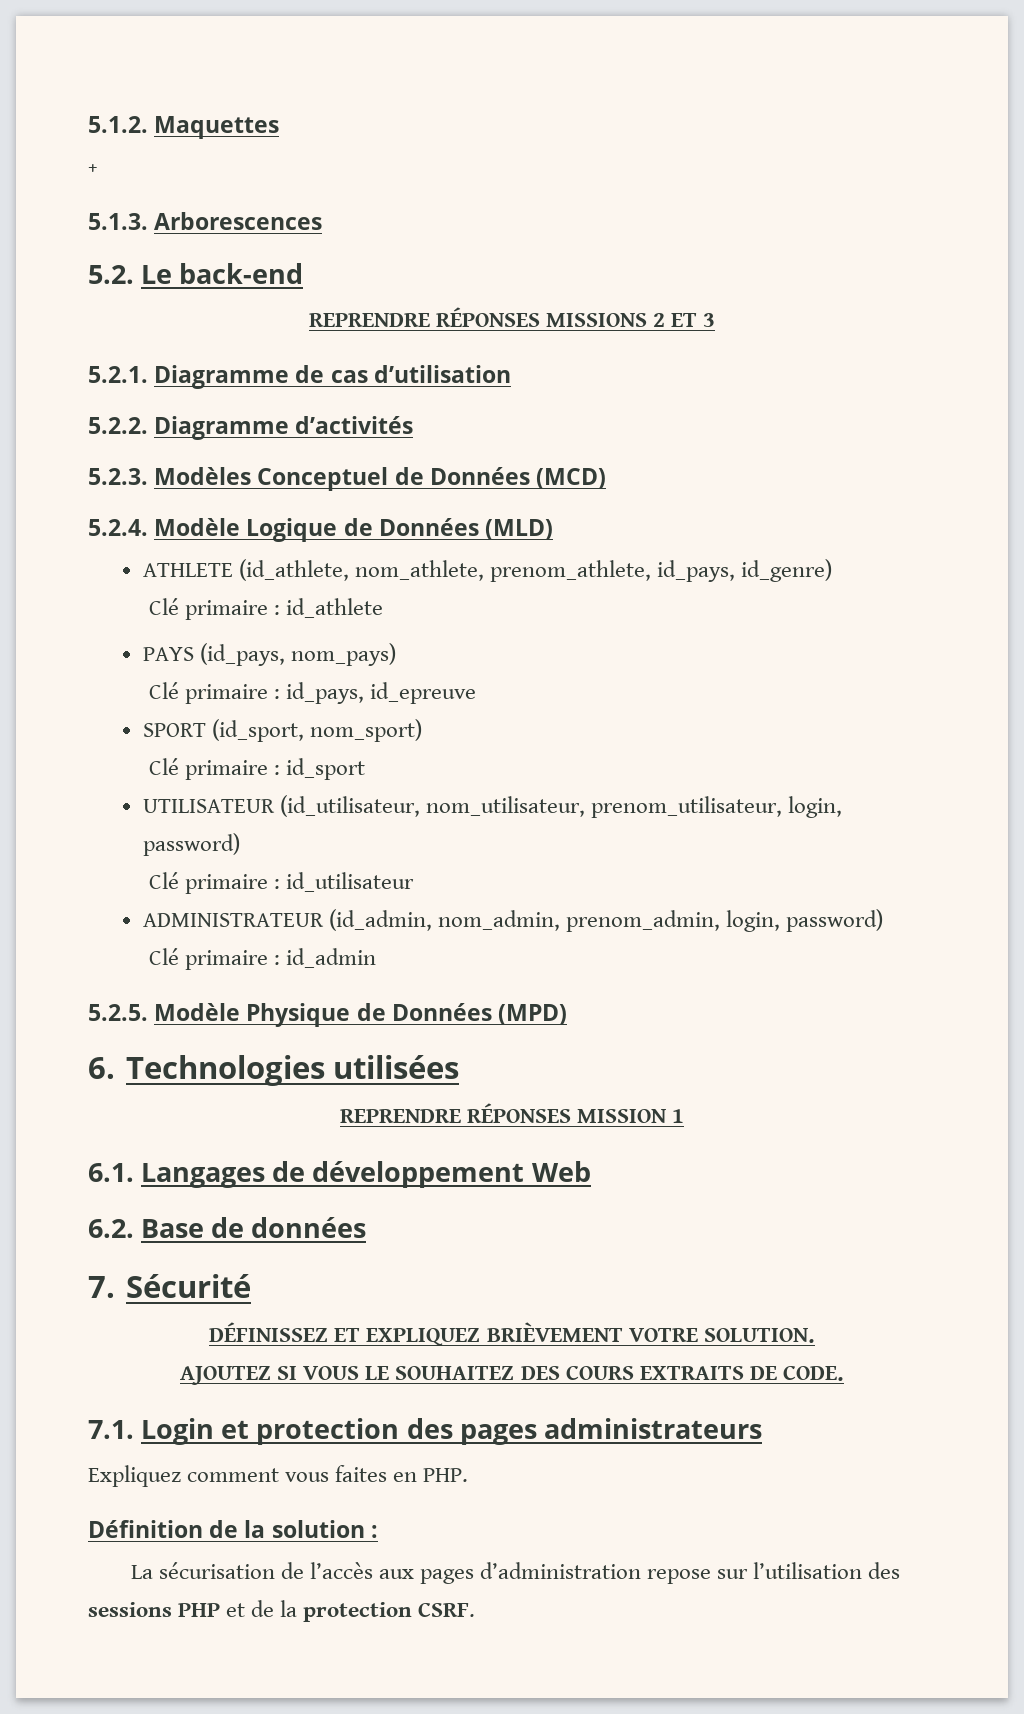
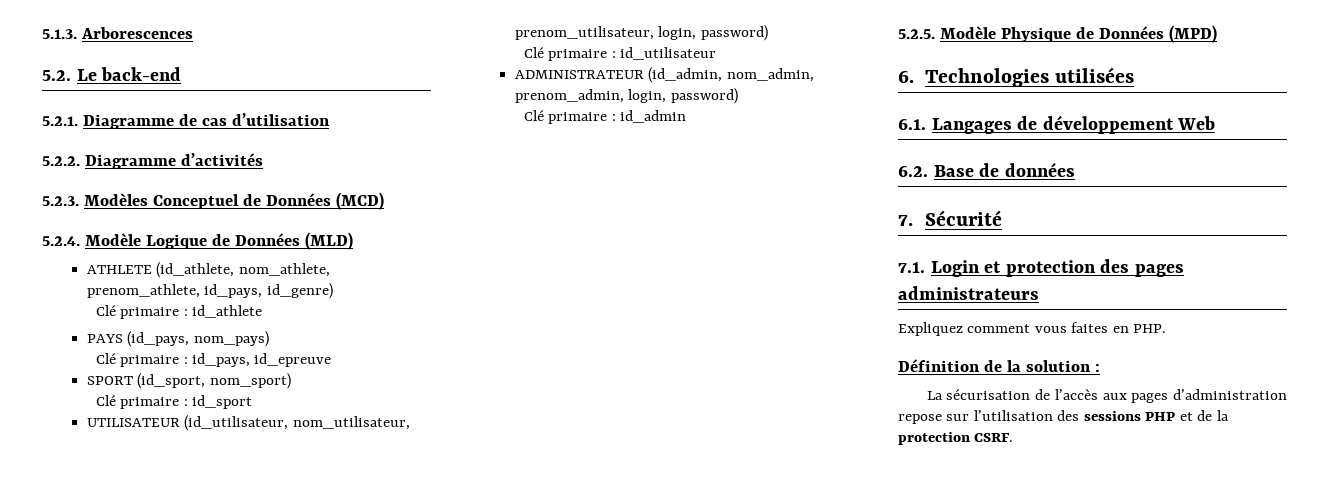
- 5.1.2. Maquettes
- +
- REPRENDRE RÉPONSES MISSIONS 2 ET 3
- REPRENDRE RÉPONSES MISSION 1
- DÉFINISSEZ ET EXPLIQUEZ BRIÈVEMENT VOTRE SOLUTION.
- AJOUTEZ SI VOUS LE SOUHAITEZ DES COURS EXTRAITS DE CODE.

